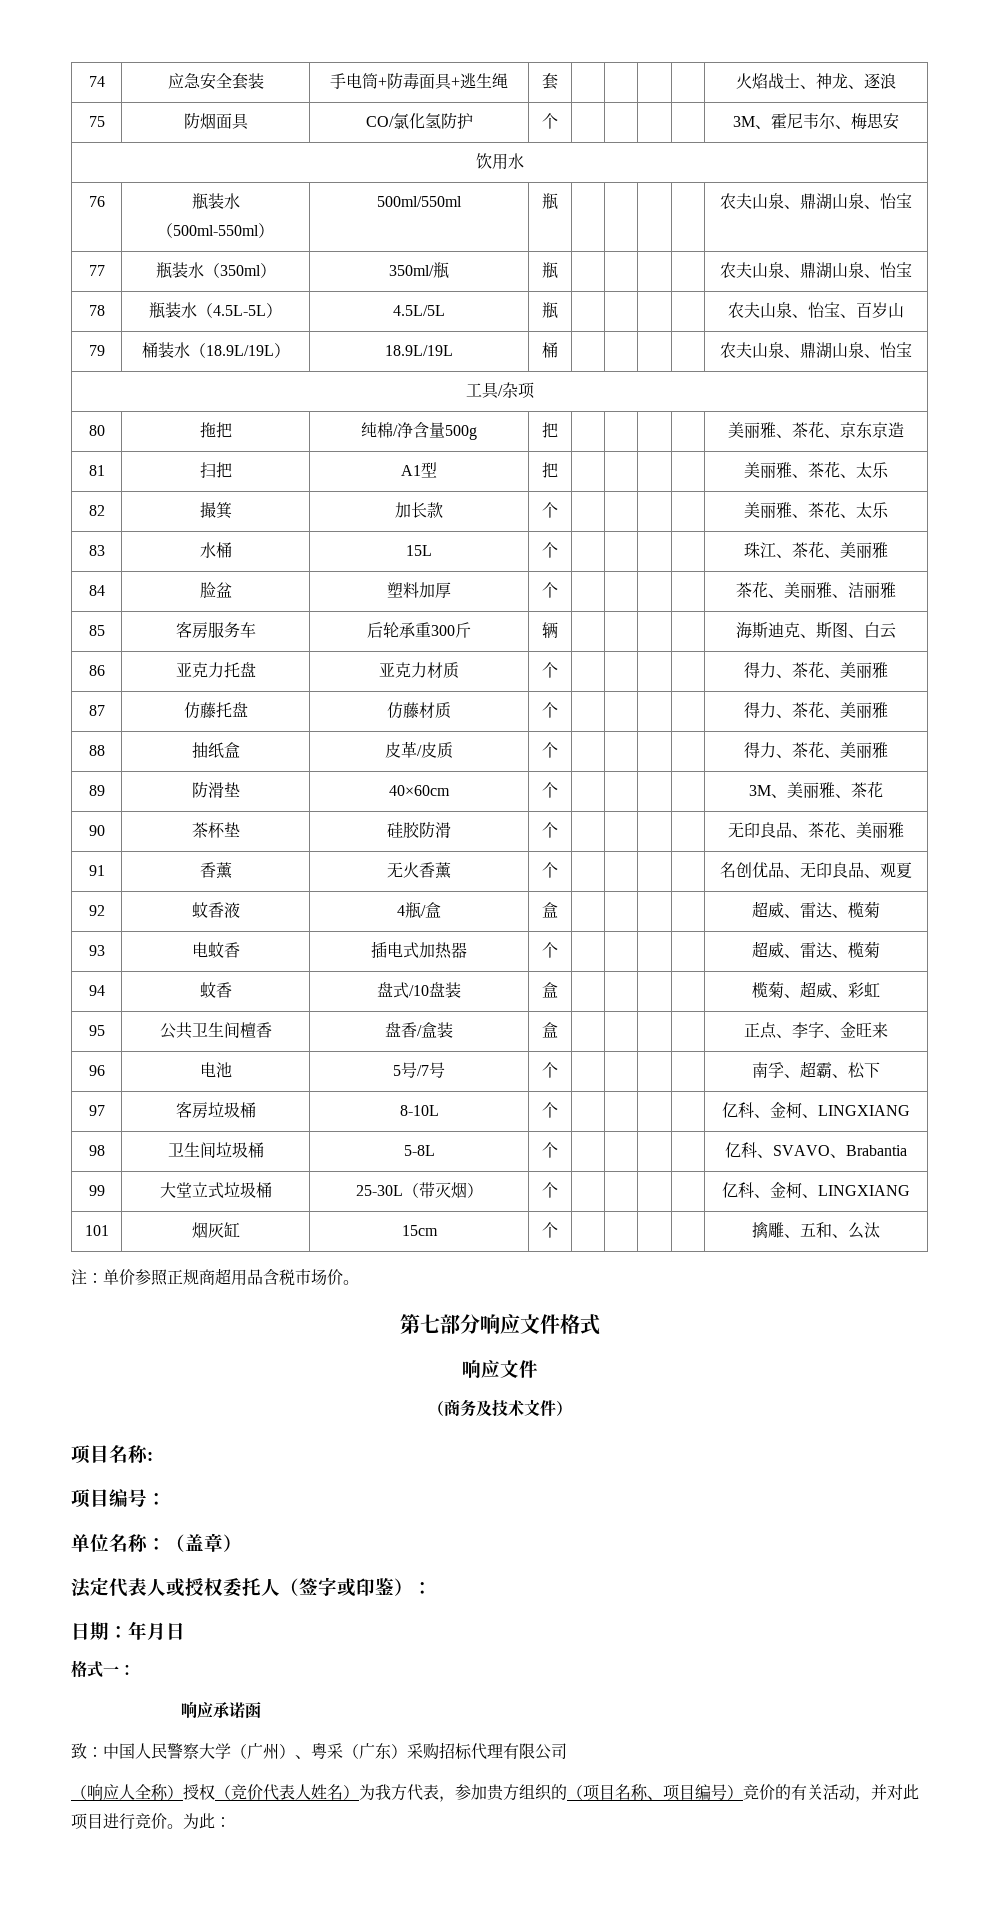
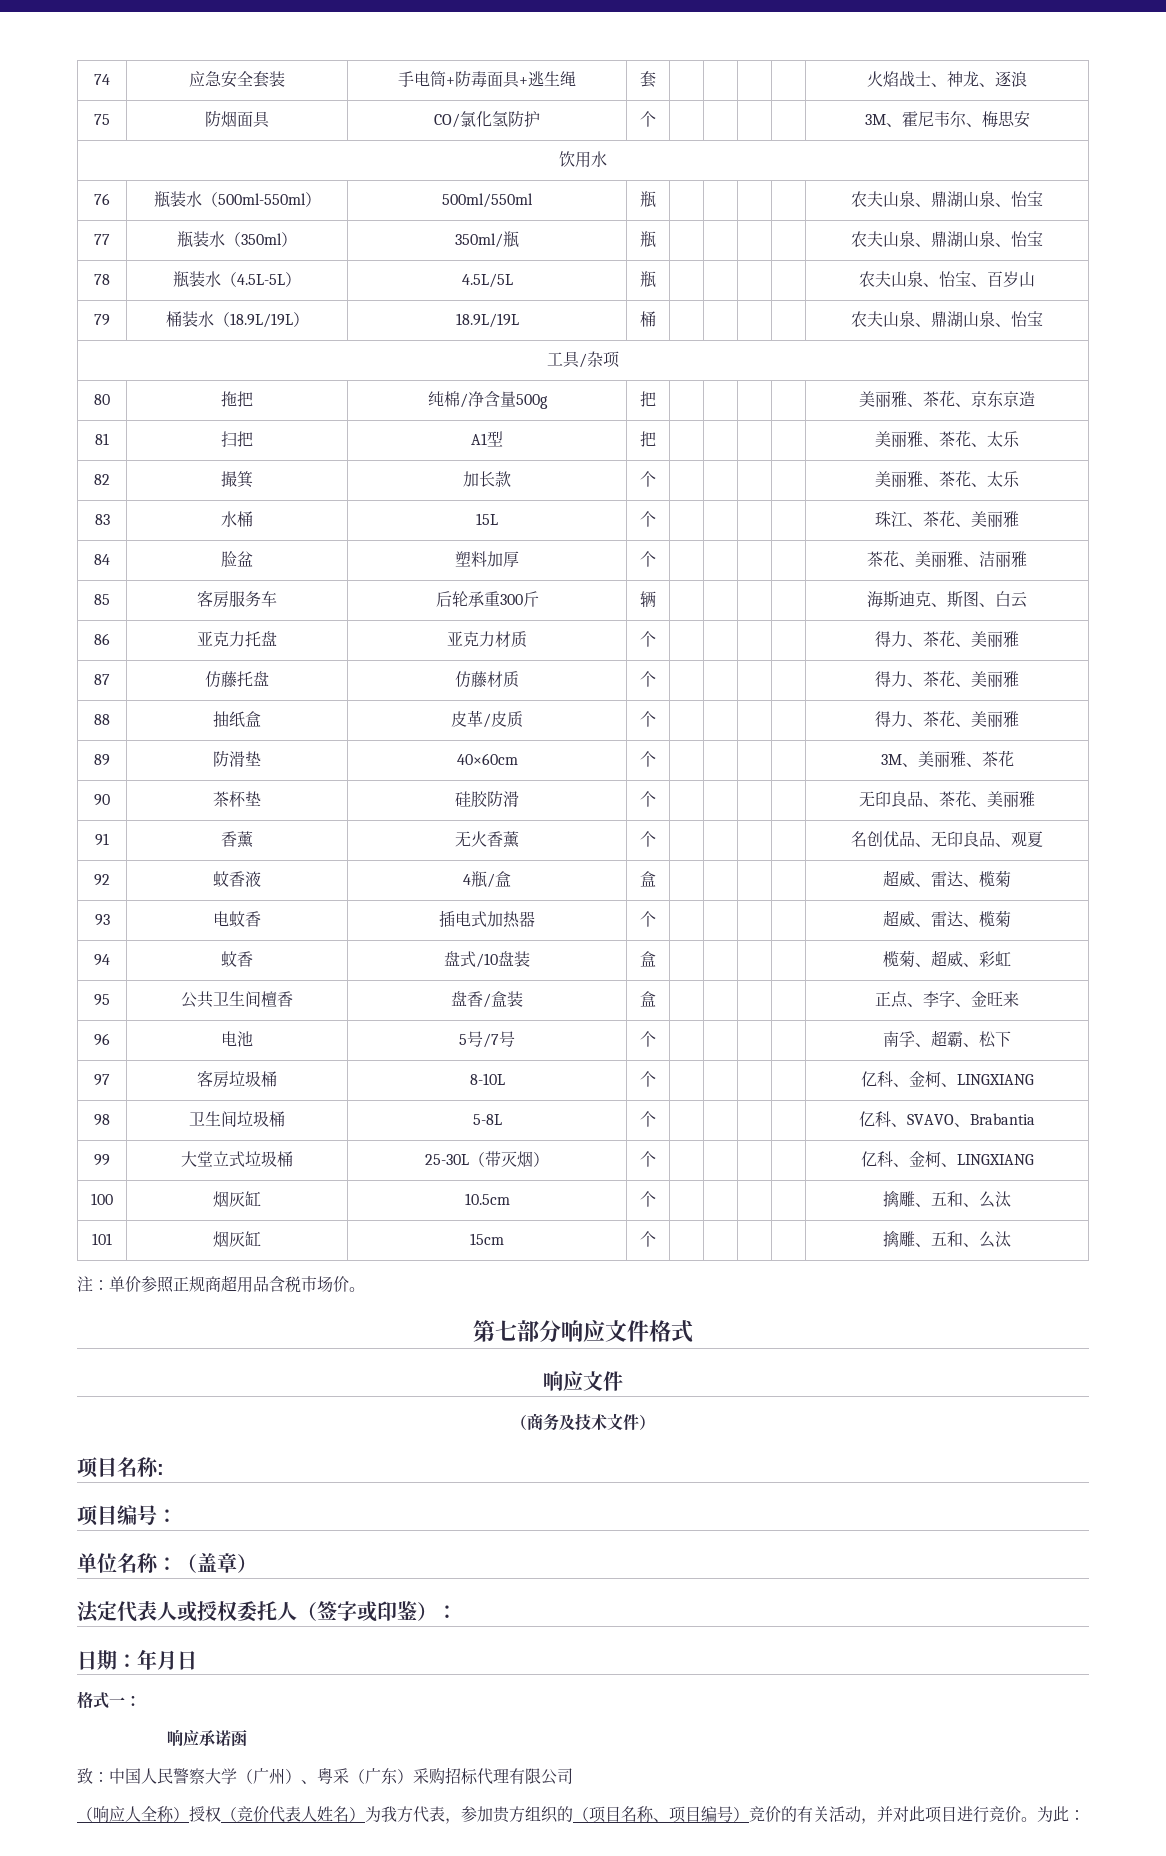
+ 100 | 烟灰缸 | 10.5cm | 个 | | | | | 擒雕、五和、么汰

